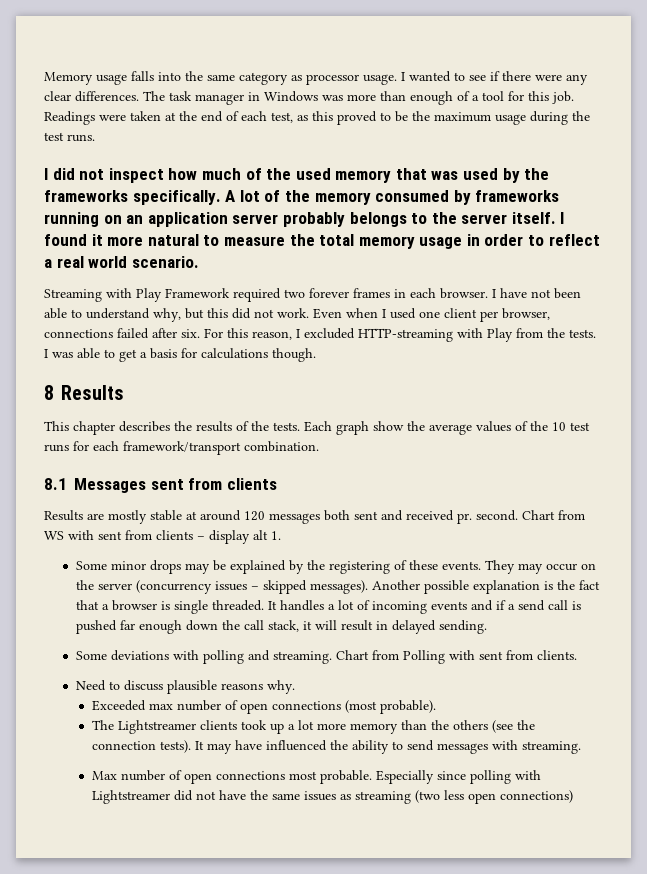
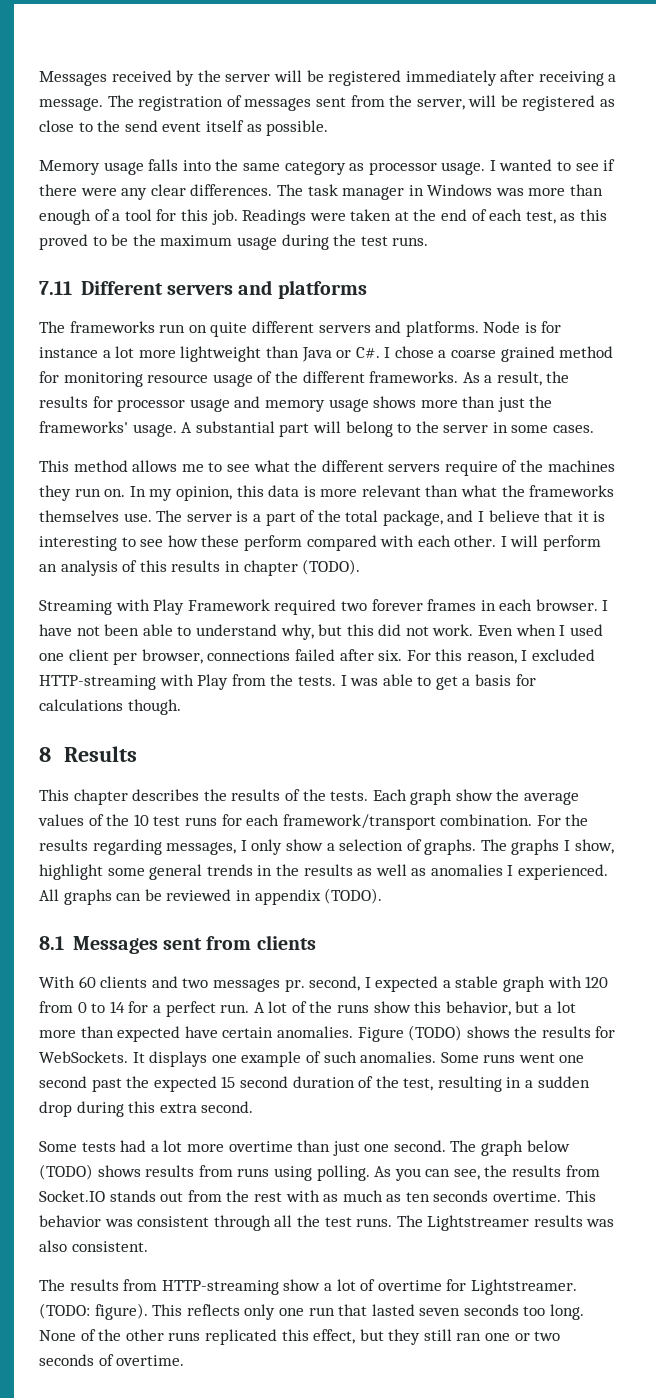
+ Messages received by the server will be registered immediately after receiving a message. The registration of messages sent from the server, will be registered as close to the send event itself as possible.
- I did not inspect how much of the used memory that was used by the frameworks specifically. A lot of the memory consumed by frameworks running on an application server probably belongs to the server itself. I found it more natural to measure the total memory usage in order to reflect a real world scenario.
+ 7.11 Different servers and platforms
+ The frameworks run on quite different servers and platforms. Node is for instance a lot more lightweight than Java or C#. I chose a coarse grained method for monitoring resource usage of the different frameworks. As a result, the results for processor usage and memory usage shows more than just the frameworks' usage. A substantial part will belong to the server in some cases.
+ This method allows me to see what the different servers require of the machines they run on. In my opinion, this data is more relevant than what the frameworks themselves use. The server is a part of the total package, and I believe that it is interesting to see how these perform compared with each other. I will perform an analysis of this results in chapter (TODO).
+ For the results regarding messages, I only show a selection of graphs. The graphs I show, highlight some general trends in the results as well as anomalies I experienced. All graphs can be reviewed in appendix (TODO).
- Results are mostly stable at around 120 messages both sent and received pr. second. Chart from WS with sent from clients – display alt 1.
- Some minor drops may be explained by the registering of these events. They may occur on the server (concurrency issues – skipped messages). Another possible explanation is the fact that a browser is single threaded. It handles a lot of incoming events and if a send call is pushed far enough down the call stack, it will result in delayed sending.
- Some deviations with polling and streaming. Chart from Polling with sent from clients.
- Need to discuss plausible reasons why.
- Exceeded max number of open connections (most probable).
- The Lightstreamer clients took up a lot more memory than the others (see the connection tests). It may have influenced the ability to send messages with streaming.
- Max number of open connections most probable. Especially since polling with Lightstreamer did not have the same issues as streaming (two less open connections)
+ With 60 clients and two messages pr. second, I expected a stable graph with 120 from 0 to 14 for a perfect run. A lot of the runs show this behavior, but a lot more than expected have certain anomalies. Figure (TODO) shows the results for WebSockets. It displays one example of such anomalies. Some runs went one second past the expected 15 second duration of the test, resulting in a sudden drop during this extra second.
+ Some tests had a lot more overtime than just one second. The graph below (TODO) shows results from runs using polling. As you can see, the results from Socket.IO stands out from the rest with as much as ten seconds overtime. This behavior was consistent through all the test runs. The Lightstreamer results was also consistent.
+ The results from HTTP-streaming show a lot of overtime for Lightstreamer. (TODO: figure). This reflects only one run that lasted seven seconds too long. None of the other runs replicated this effect, but they still ran one or two seconds of overtime.

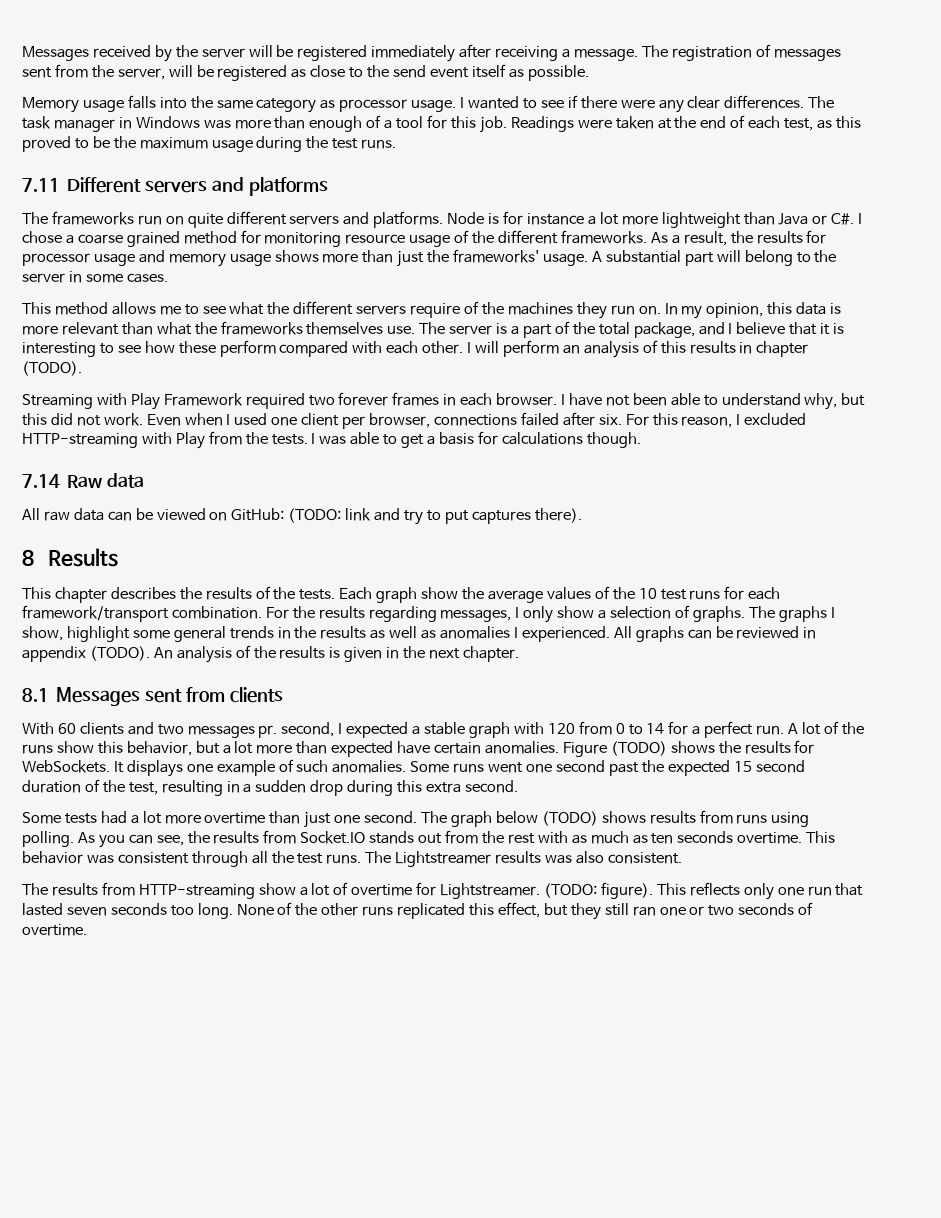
+ 7.14 Raw data
+ All raw data can be viewed on GitHub: (TODO: link and try to put captures there).
+ An analysis of the results is given in the next chapter.

